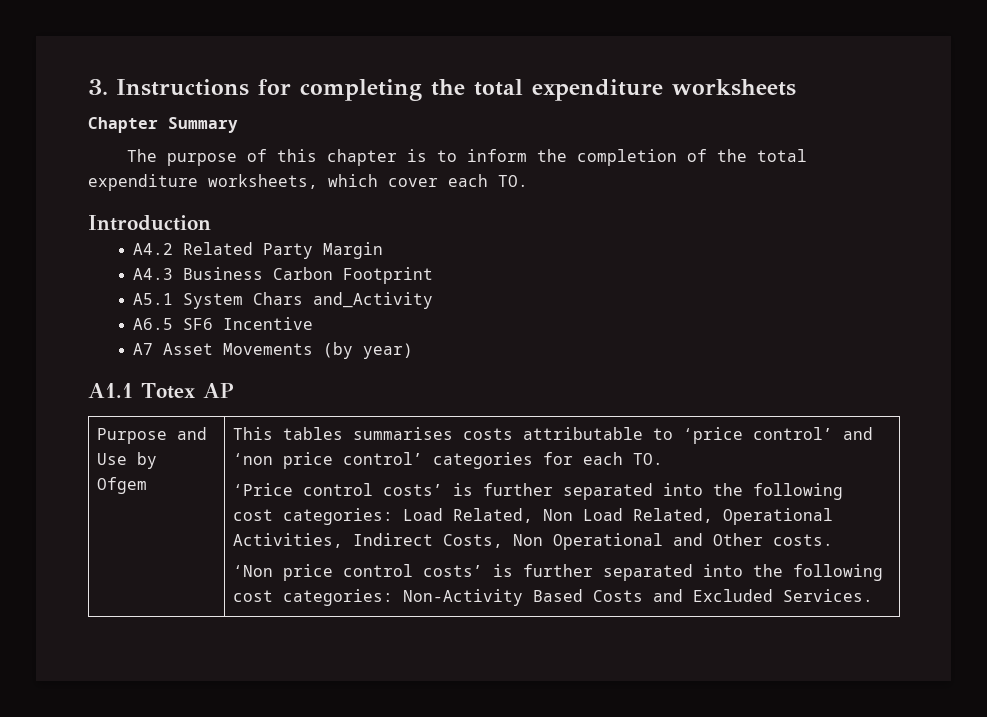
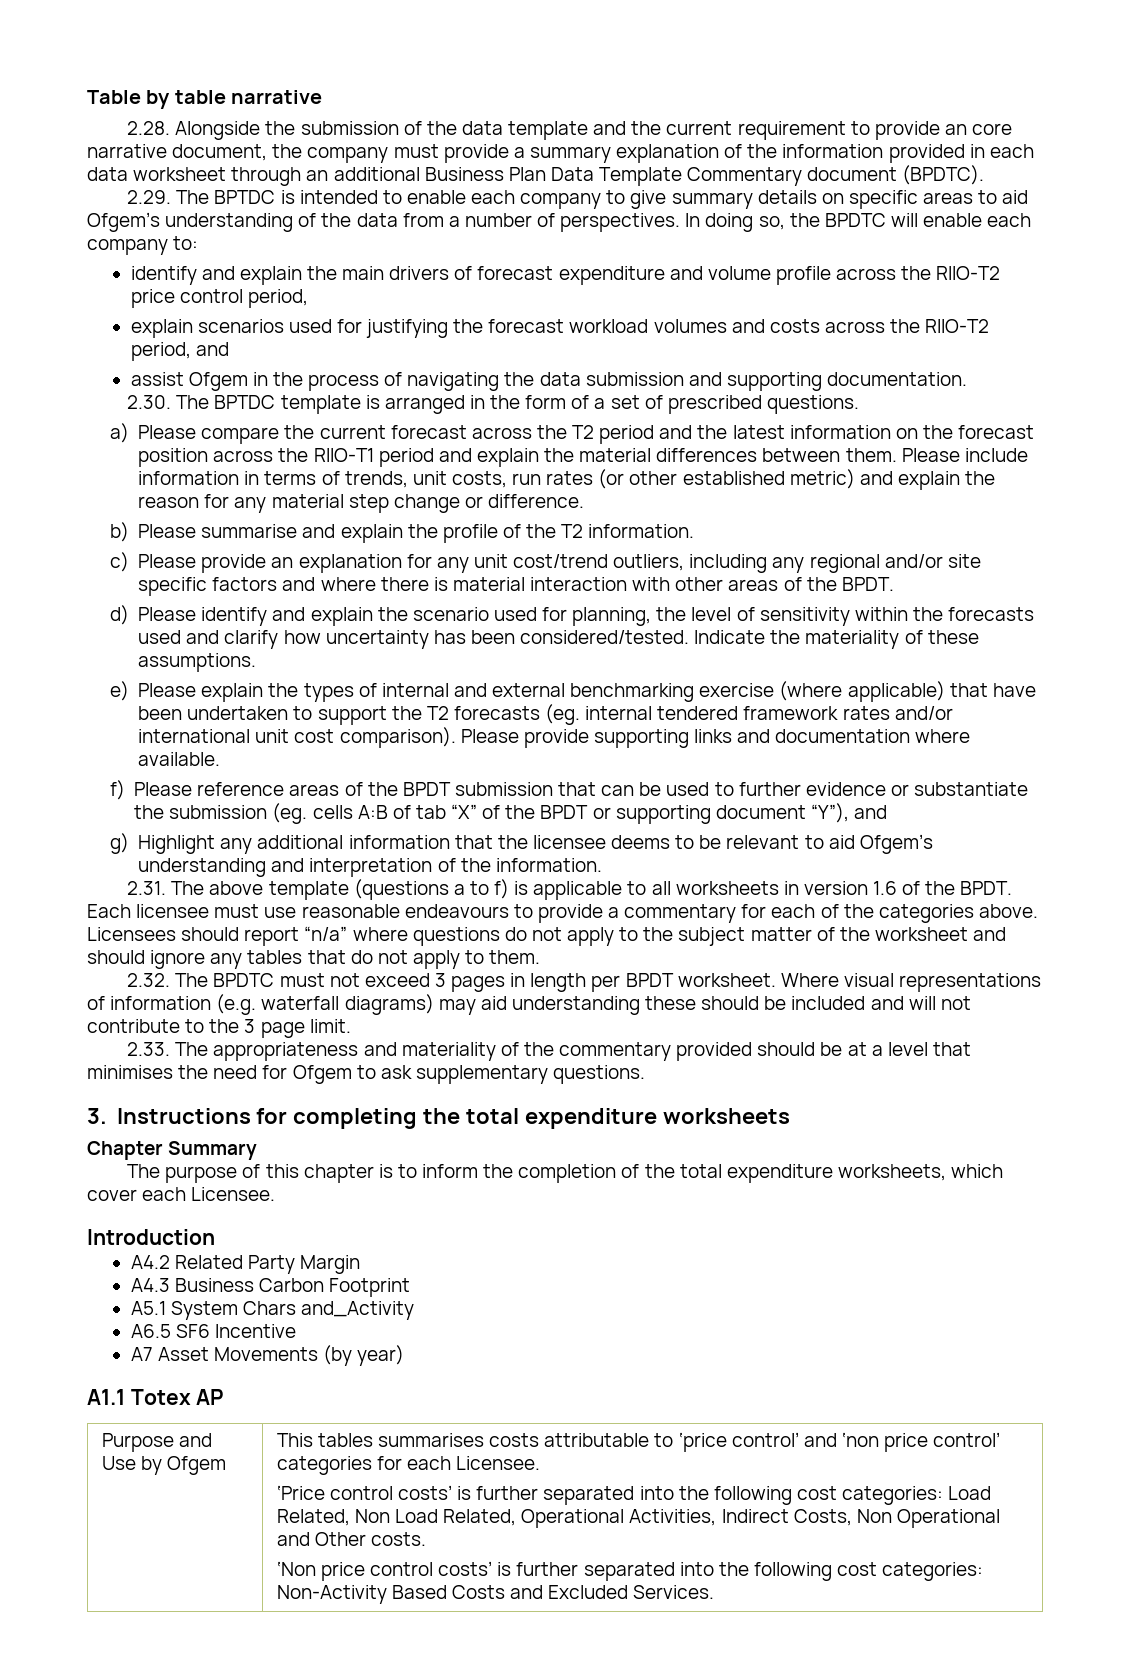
+ Table by table narrative
+ 2.28. Alongside the submission of the data template and the current requirement to provide an core narrative document, the company must provide a summary explanation of the information provided in each data worksheet through an additional Business Plan Data Template Commentary document (BPDTC).
+ 2.29. The BPTDC is intended to enable each company to give summary details on specific areas to aid Ofgem’s understanding of the data from a number of perspectives. In doing so, the BPDTC will enable each company to:
+ identify and explain the main drivers of forecast expenditure and volume profile across the RIIO-T2 price control period,
+ explain scenarios used for justifying the forecast workload volumes and costs across the RIIO-T2 period, and
+ assist Ofgem in the process of navigating the data submission and supporting documentation.
+ 2.30. The BPTDC template is arranged in the form of a set of prescribed questions.
+ a) Please compare the current forecast across the T2 period and the latest information on the forecast position across the RIIO-T1 period and explain the material differences between them. Please include information in terms of trends, unit costs, run rates (or other established metric) and explain the reason for any material step change or difference.
+ b) Please summarise and explain the profile of the T2 information.
+ c) Please provide an explanation for any unit cost/trend outliers, including any regional and/or site specific factors and where there is material interaction with other areas of the BPDT.
+ d) Please identify and explain the scenario used for planning, the level of sensitivity within the forecasts used and clarify how uncertainty has been considered/tested. Indicate the materiality of these assumptions.
+ e) Please explain the types of internal and external benchmarking exercise (where applicable) that have been undertaken to support the T2 forecasts (eg. internal tendered framework rates and/or international unit cost comparison). Please provide supporting links and documentation where available.
+ f) Please reference areas of the BPDT submission that can be used to further evidence or substantiate the submission (eg. cells A:B of tab “X” of the BPDT or supporting document “Y”), and
+ g) Highlight any additional information that the licensee deems to be relevant to aid Ofgem’s understanding and interpretation of the information.
+ 2.31. The above template (questions a to f) is applicable to all worksheets in version 1.6 of the BPDT. Each licensee must use reasonable endeavours to provide a commentary for each of the categories above. Licensees should report “n/a” where questions do not apply to the subject matter of the worksheet and should ignore any tables that do not apply to them.
+ 2.32. The BPDTC must not exceed 3 pages in length per BPDT worksheet. Where visual representations of information (e.g. waterfall diagrams) may aid understanding these should be included and will not contribute to the 3 page limit.
+ 2.33. The appropriateness and materiality of the commentary provided should be at a level that minimises the need for Ofgem to ask supplementary questions.
- The purpose of this chapter is to inform the completion of the total expenditure worksheets, which cover each TO.
+ The purpose of this chapter is to inform the completion of the total expenditure worksheets, which cover each Licensee.
- This tables summarises costs attributable to ‘price control’ and ‘non price control’ categories for each TO.
+ This tables summarises costs attributable to ‘price control’ and ‘non price control’ categories for each Licensee.

